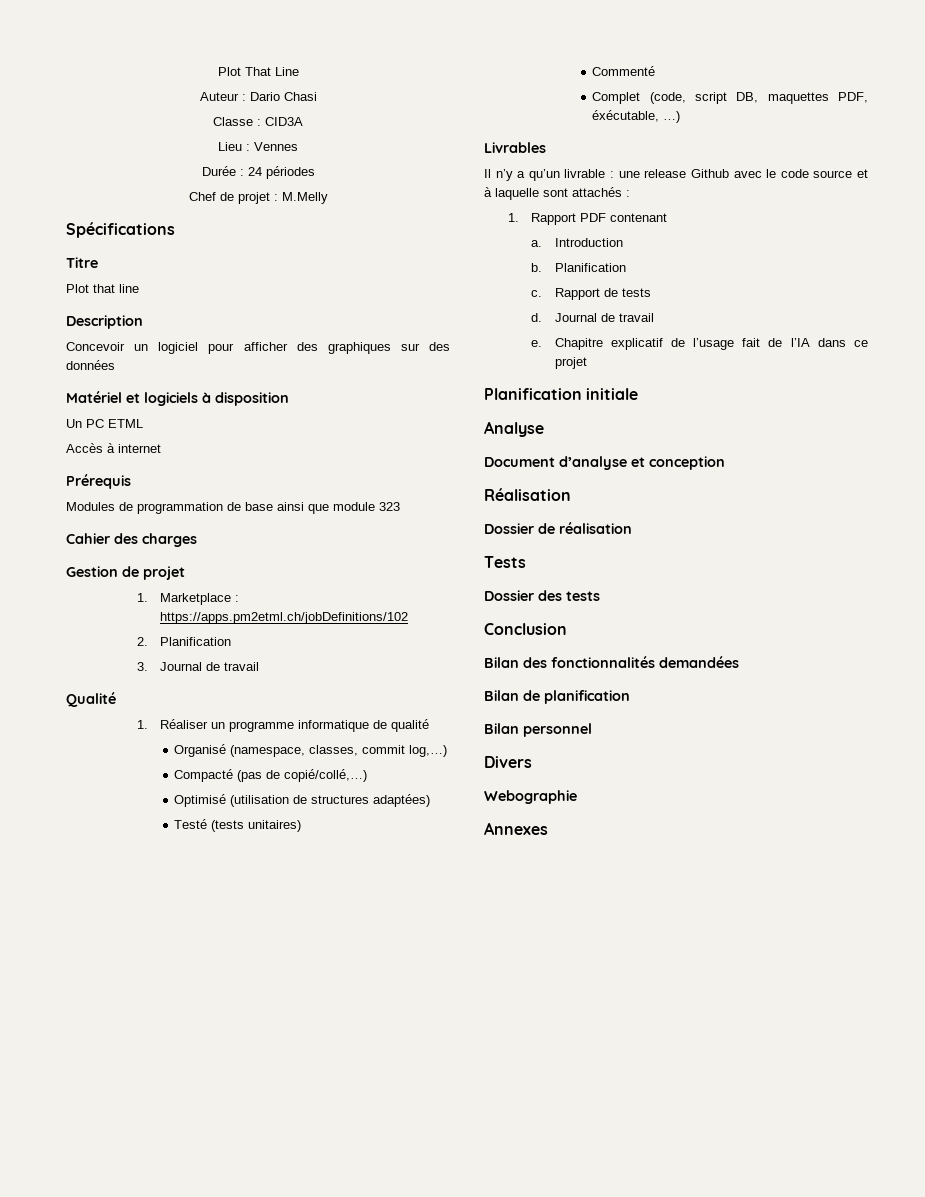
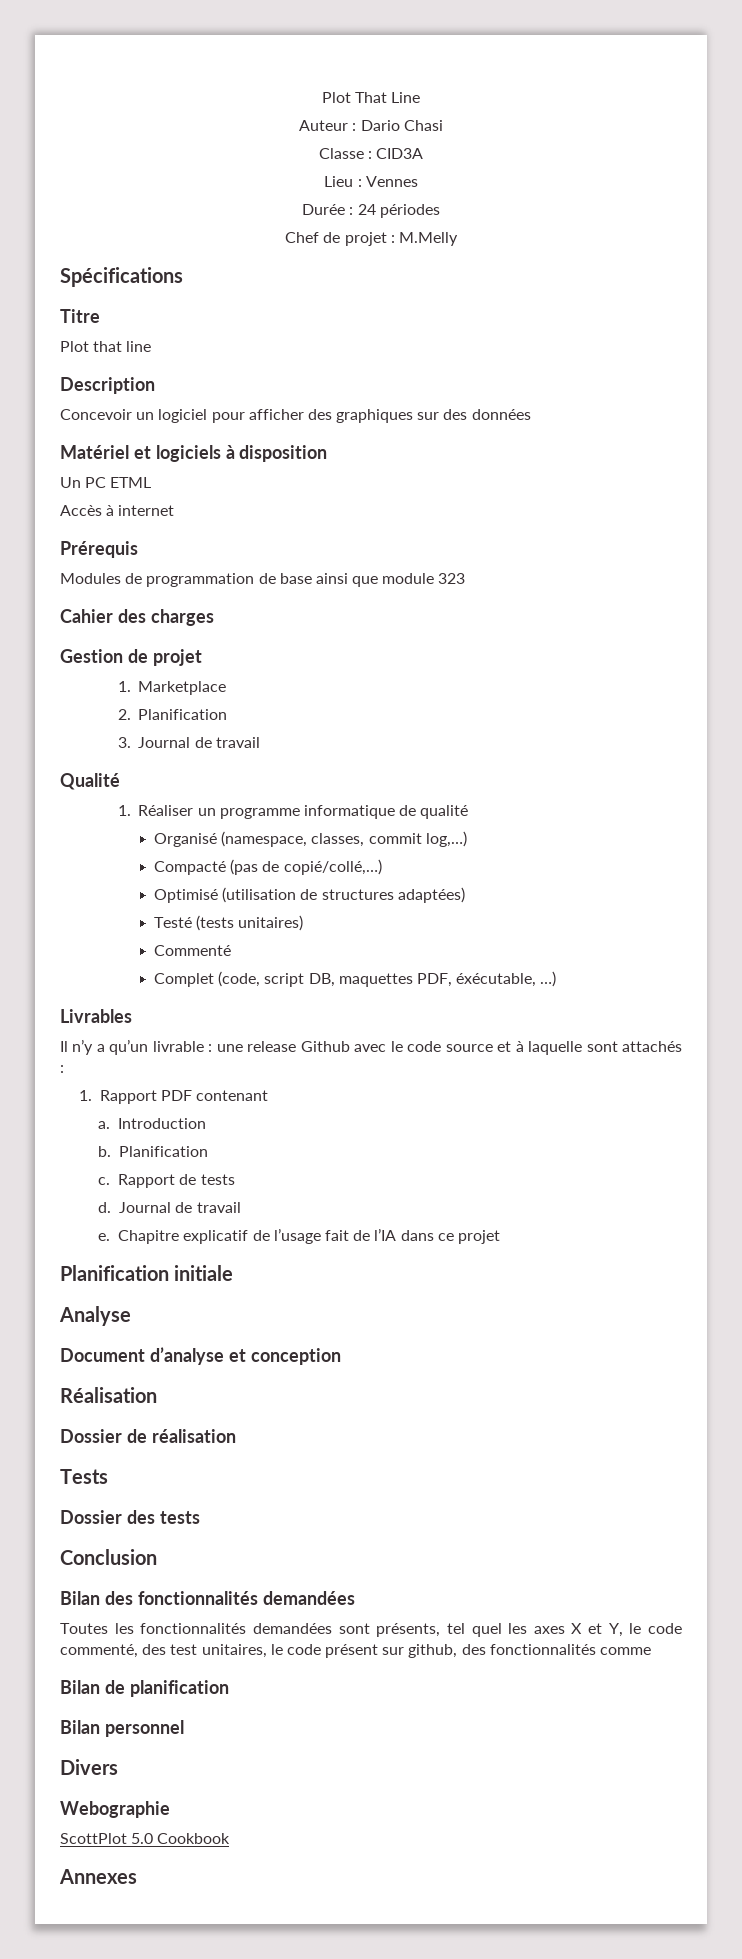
- 1. Marketplace : https://apps.pm2etml.ch/jobDefinitions/102
+ 1. Marketplace
+ Toutes les fonctionnalités demandées sont présents, tel quel les axes X et Y, le code commenté, des test unitaires, le code présent sur github, des fonctionnalités comme
+ ScottPlot 5.0 Cookbook

